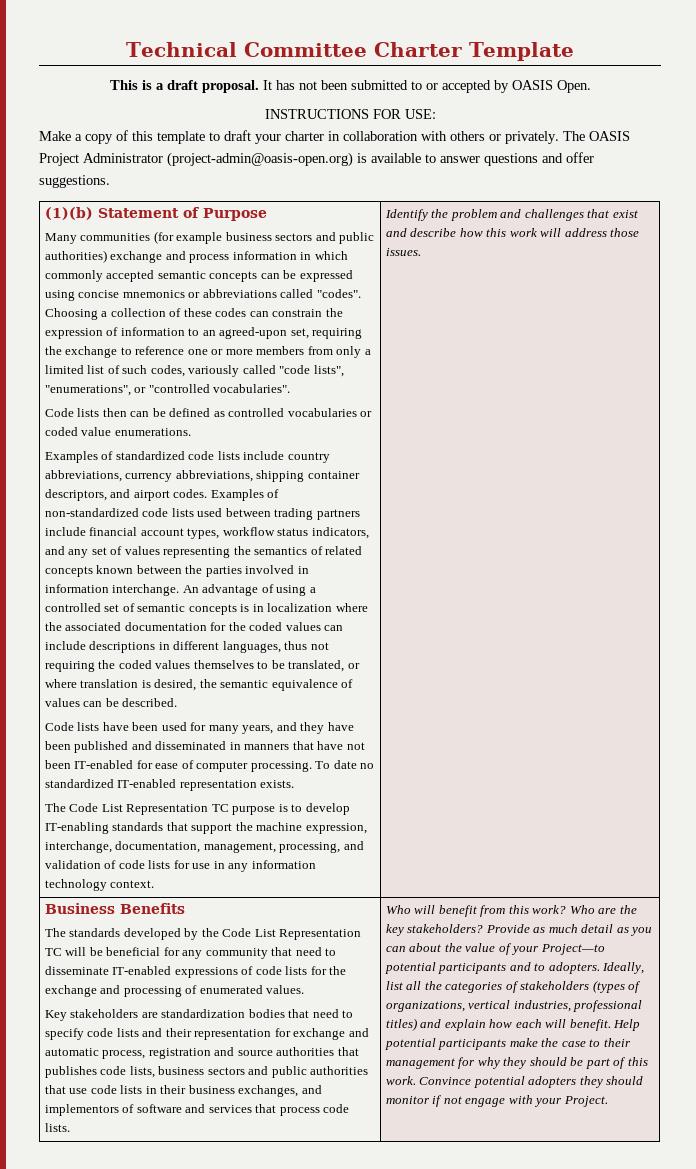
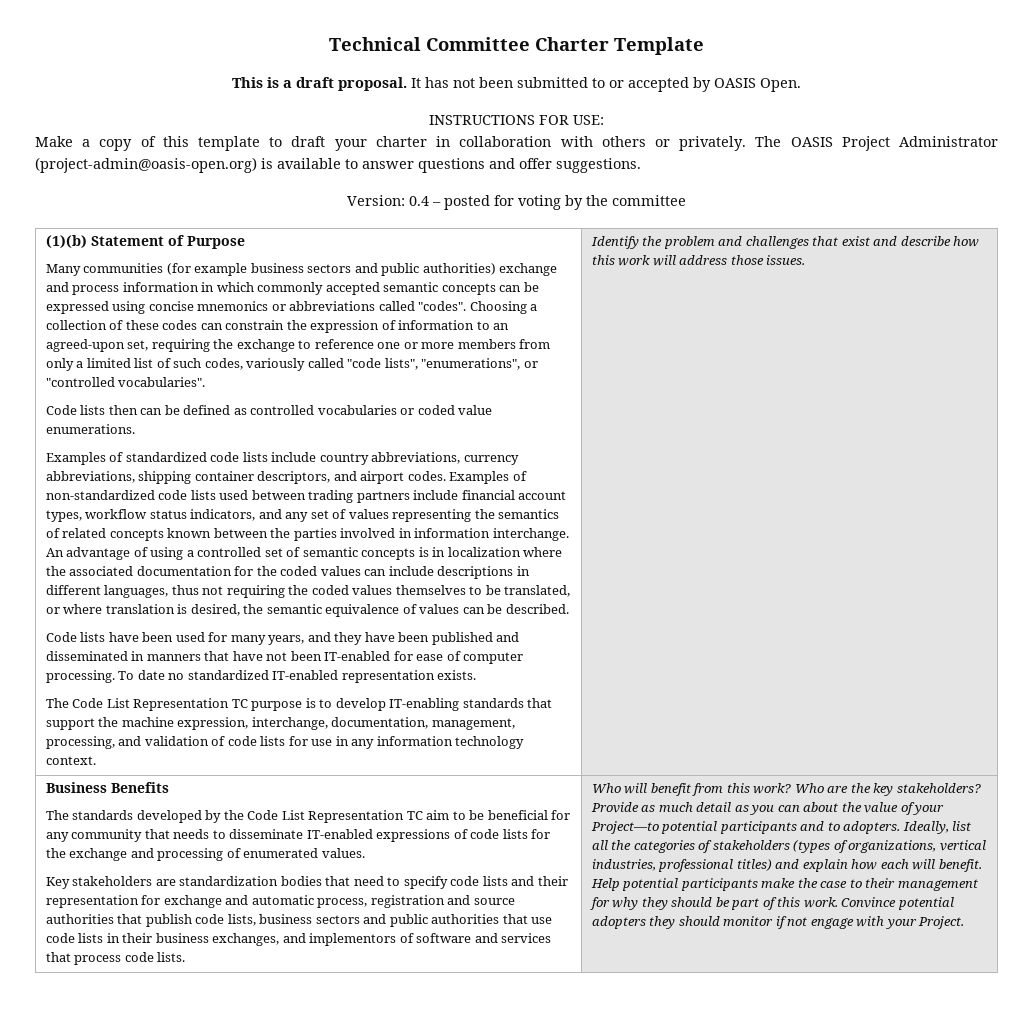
+ Version: 0.4 – posted for voting by the committee
- The standards developed by the Code List Representation TC will be beneficial for any community that need to disseminate IT-enabled expressions of code lists for the exchange and processing of enumerated values.
+ The standards developed by the Code List Representation TC aim to be beneficial for any community that needs to disseminate IT-enabled expressions of code lists for the exchange and processing of enumerated values.
- Key stakeholders are standardization bodies that need to specify code lists and their representation for exchange and automatic process, registration and source authorities that publishes code lists, business sectors and public authorities that use code lists in their business exchanges, and implementors of software and services that process code lists.
+ Key stakeholders are standardization bodies that need to specify code lists and their representation for exchange and automatic process, registration and source authorities that publish code lists, business sectors and public authorities that use code lists in their business exchanges, and implementors of software and services that process code lists.

